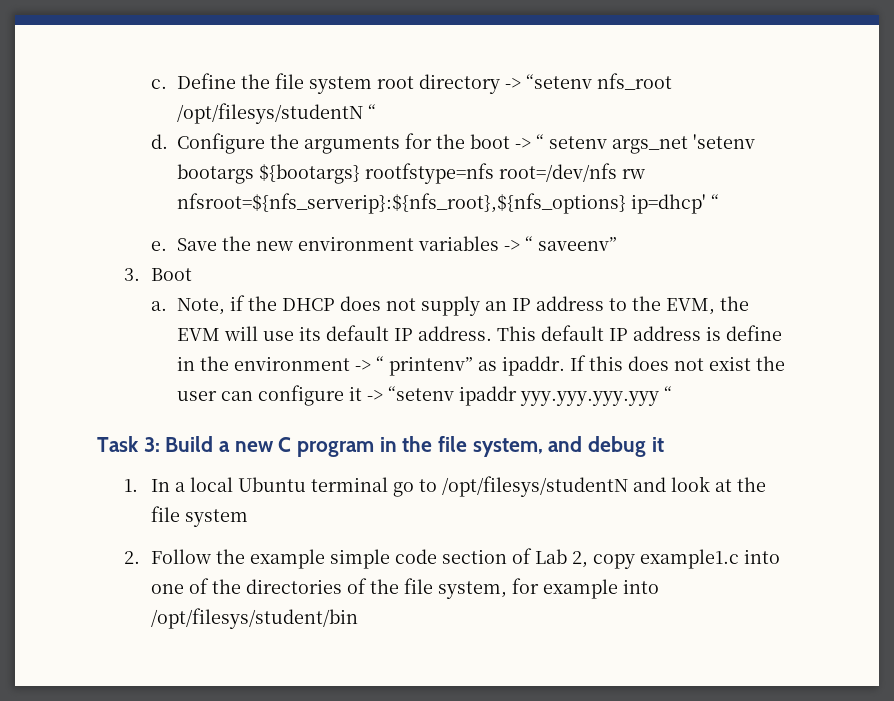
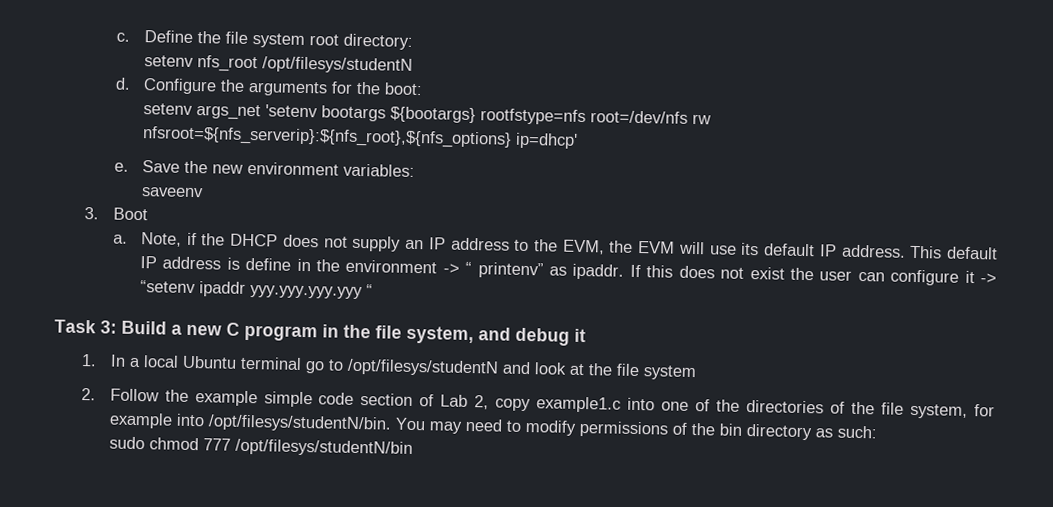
- Define the file system root directory -> “setenv nfs_root /opt/filesys/studentN “
+ Define the file system root directory:
+ setenv nfs_root /opt/filesys/studentN
- Configure the arguments for the boot -> “ setenv args_net 'setenv bootargs ${bootargs} rootfstype=nfs root=/dev/nfs rw nfsroot=${nfs_serverip}:${nfs_root},${nfs_options} ip=dhcp' “
+ Configure the arguments for the boot:
+ setenv args_net 'setenv bootargs ${bootargs} rootfstype=nfs root=/dev/nfs rw nfsroot=${nfs_serverip}:${nfs_root},${nfs_options} ip=dhcp'
- Save the new environment variables -> “ saveenv”
+ Save the new environment variables:
+ saveenv
- 2. Follow the example simple code section of Lab 2, copy example1.c into one of the directories of the file system, for example into /opt/filesys/student/bin
+ 2. Follow the example simple code section of Lab 2, copy example1.c into one of the directories of the file system, for example into /opt/filesys/studentN/bin. You may need to modify permissions of the bin directory as such:
+ sudo chmod 777 /opt/filesys/studentN/bin

